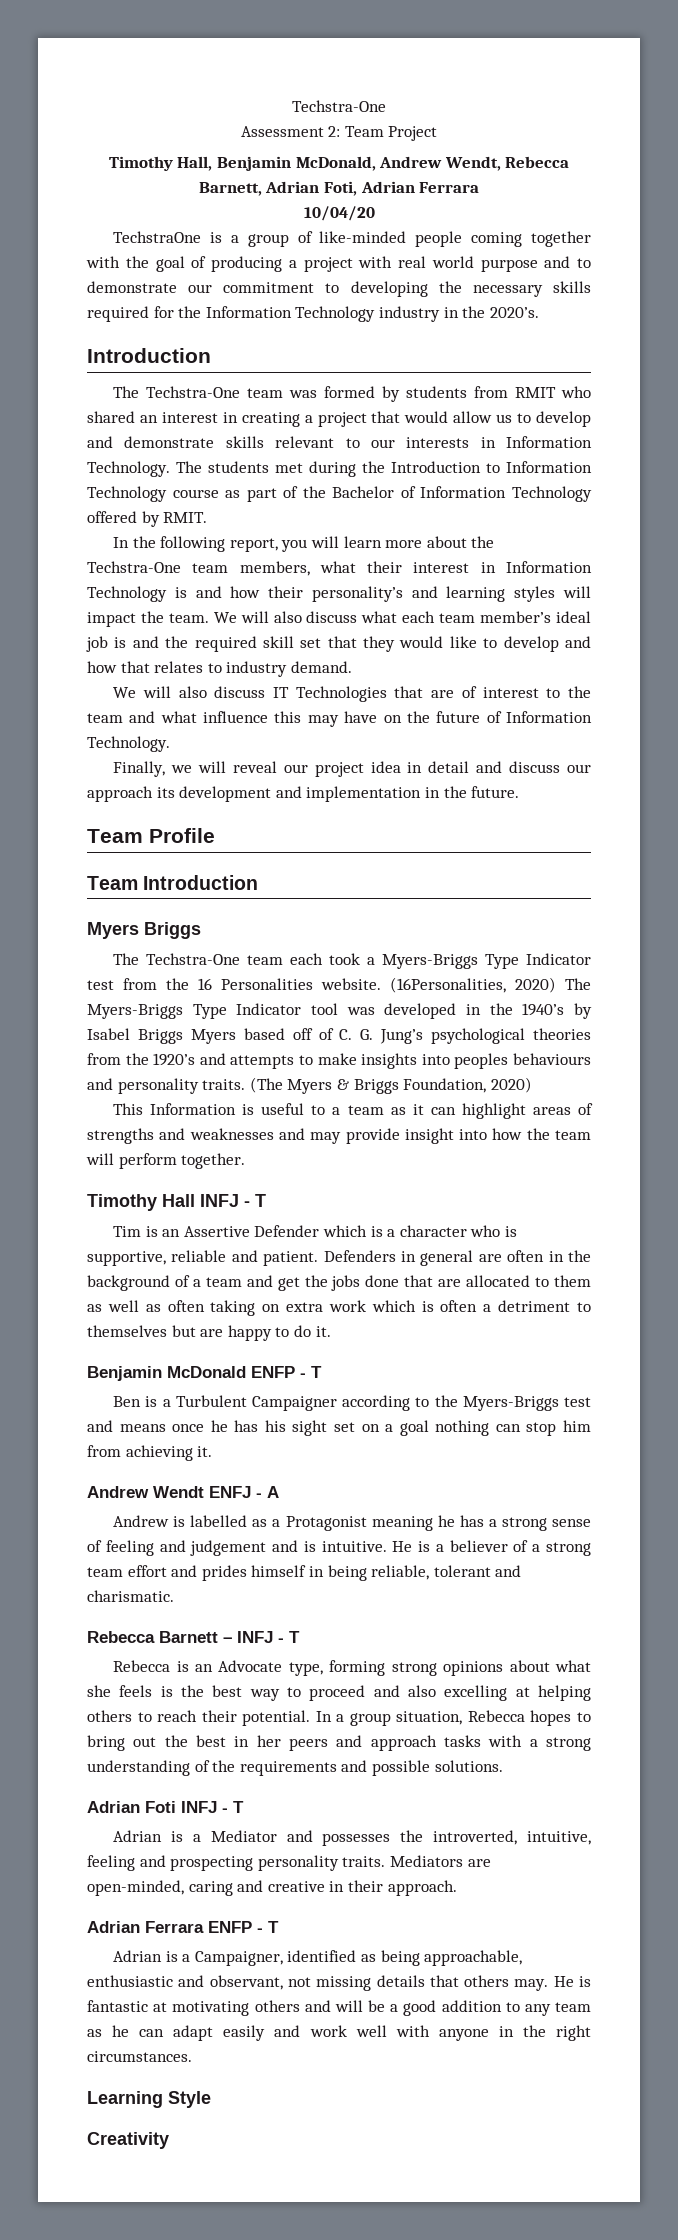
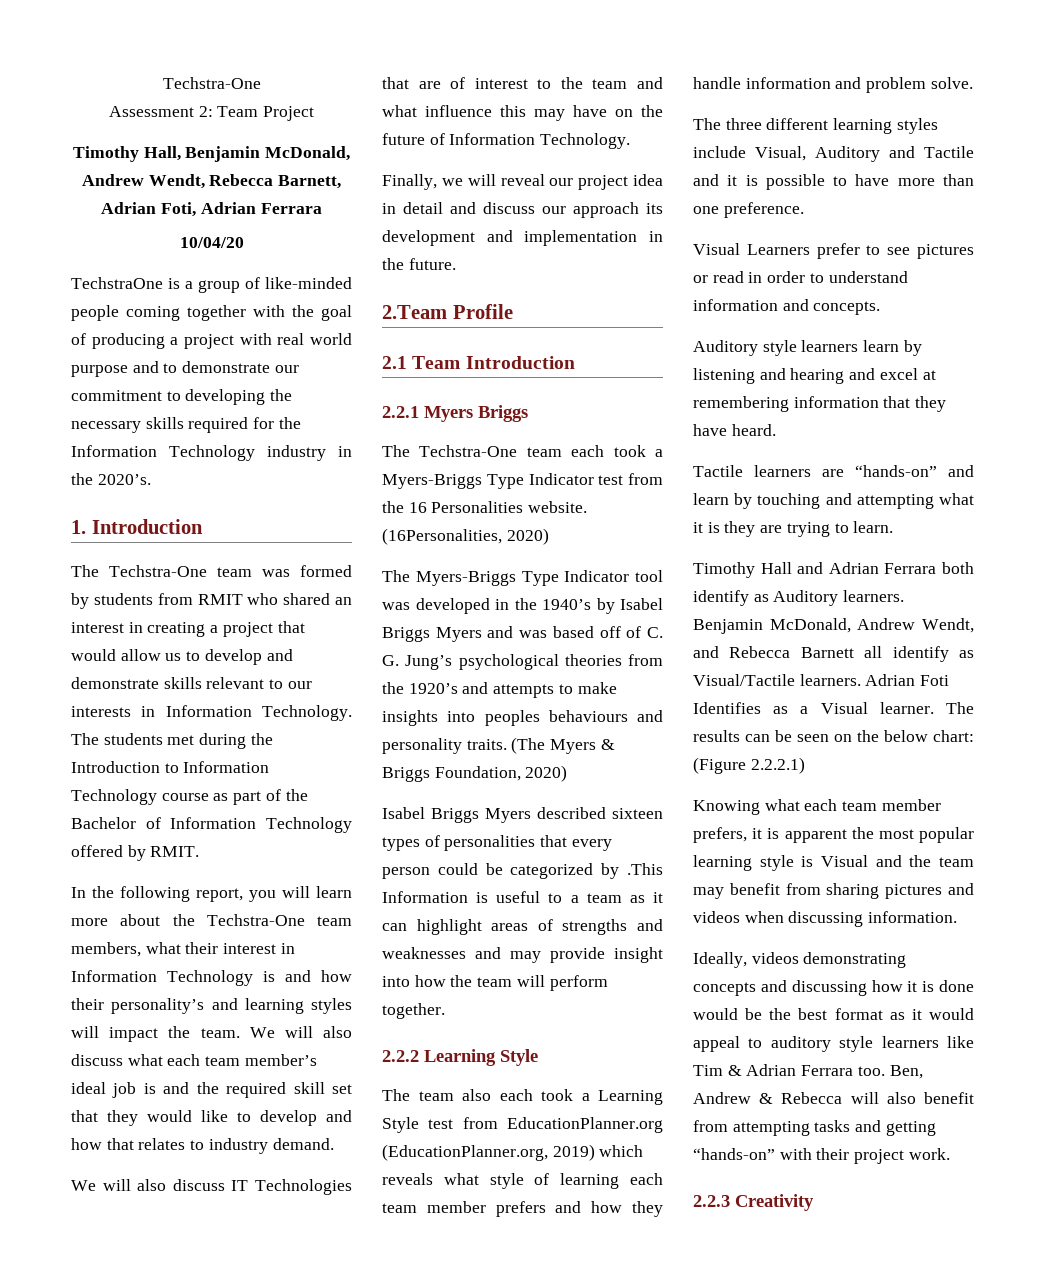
  TechstraOne is a group of like-minded people coming together with the goal of producing a project with real world purpose and to demonstrate our commitment to developing the necessary skills required for the Information Technology industry in the 2020’s.
- Introduction
+ 1. Introduction
- Team Profile
+ 2.Team Profile
- Team Introduction
+ 2.1 Team Introduction
- Myers Briggs
+ 2.2.1 Myers Briggs
- (16Personalities, 2020) The Myers-Briggs Type Indicator tool was developed in the 1940’s by Isabel Briggs Myers based off of C. G. Jung’s psychological theories from the 1920’s and attempts to make insights into peoples behaviours and personality traits.
+ (16Personalities, 2020)
+ The Myers-Briggs Type Indicator tool was developed in the 1940’s by Isabel Briggs Myers and was based off of C. G. Jung’s psychological theories from the 1920’s and attempts to make insights into peoples behaviours and personality traits.
- This Information is useful to a team as it can highlight areas of strengths and weaknesses and may provide insight into how the team will perform together.
+ Isabel Briggs Myers described sixteen types of personalities that every person could be categorized by .This Information is useful to a team as it can highlight areas of strengths and weaknesses and may provide insight into how the team will perform together.
- Timothy Hall INFJ - T
- Tim is an Assertive Defender which is a character who is supportive, reliable and patient. Defenders in general are often in the background of a team and get the jobs done that are allocated to them as well as often taking on extra work which is often a detriment to themselves but are happy to do it.
- Benjamin McDonald ENFP - T
- Ben is a Turbulent Campaigner according to the Myers-Briggs test and means once he has his sight set on a goal nothing can stop him from achieving it.
- Andrew Wendt ENFJ - A
- Andrew is labelled as a Protagonist meaning he has a strong sense of feeling and judgement and is intuitive. He is a believer of a strong team effort and prides himself in being reliable, tolerant and charismatic.
- Rebecca Barnett – INFJ - T
- Rebecca is an Advocate type, forming strong opinions about what she feels is the best way to proceed and also excelling at helping others to reach their potential. In a group situation, Rebecca hopes to bring out the best in her peers and approach tasks with a strong understanding of the requirements and possible solutions.
- Adrian Foti INFJ - T
- Adrian is a Mediator and possesses the introverted, intuitive, feeling and prospecting personality traits. Mediators are open-minded, caring and creative in their approach.
- Adrian Ferrara ENFP - T
- Adrian is a Campaigner, identified as being approachable, enthusiastic and observant, not missing details that others may. He is fantastic at motivating others and will be a good addition to any team as he can adapt easily and work well with anyone in the right circumstances.
- Learning Style
- Creativity
+ 2.2.2 Learning Style
+ The team also each took a Learning Style test from EducationPlanner.org (EducationPlanner.org, 2019) which reveals what style of learning each team member prefers and how they handle information and problem solve.
+ The three different learning styles include Visual, Auditory and Tactile and it is possible to have more than one preference.
+ Visual Learners prefer to see pictures or read in order to understand information and concepts.
+ Auditory style learners learn by listening and hearing and excel at remembering information that they have heard.
+ Tactile learners are “hands-on” and learn by touching and attempting what it is they are trying to learn.
+ Timothy Hall and Adrian Ferrara both identify as Auditory learners. Benjamin McDonald, Andrew Wendt, and Rebecca Barnett all identify as Visual/Tactile learners. Adrian Foti Identifies as a Visual learner. The results can be seen on the below chart: (Figure 2.2.2.1)
+ Knowing what each team member prefers, it is apparent the most popular learning style is Visual and the team may benefit from sharing pictures and videos when discussing information.
+ Ideally, videos demonstrating concepts and discussing how it is done would be the best format as it would appeal to auditory style learners like Tim & Adrian Ferrara too. Ben, Andrew & Rebecca will also benefit from attempting tasks and getting “hands-on” with their project work.
+ 2.2.3 Creativity

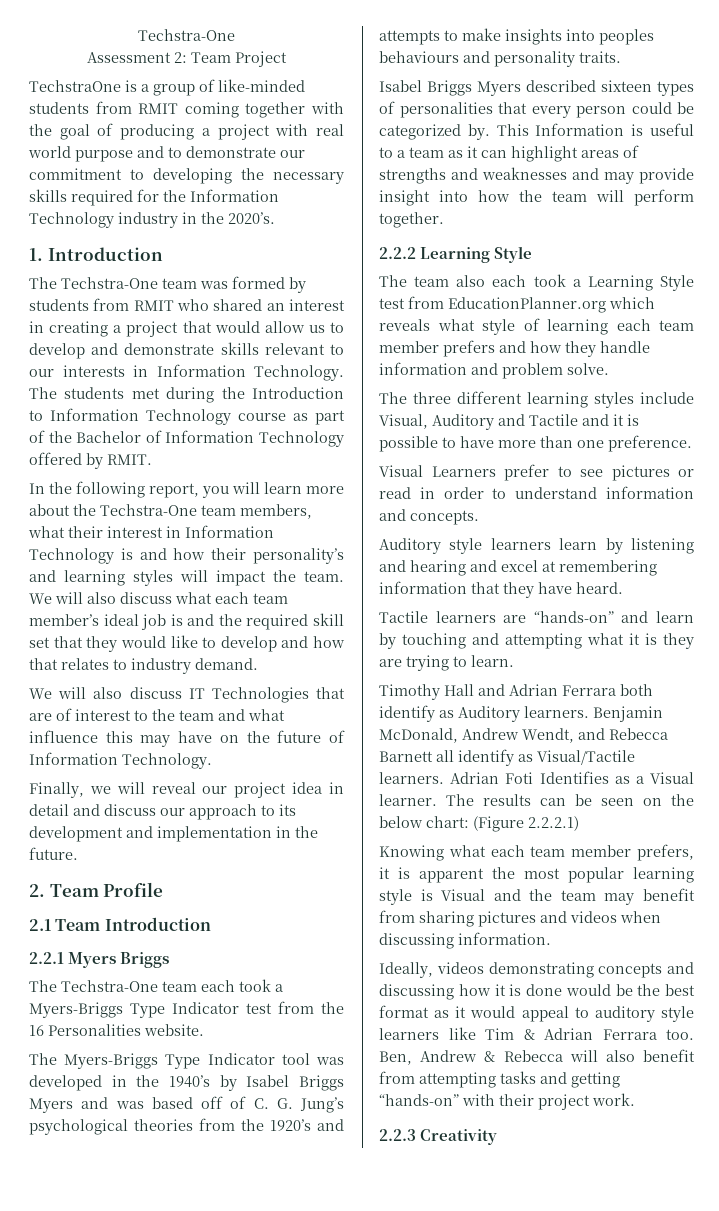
- Timothy Hall, Benjamin McDonald, Andrew Wendt, Rebecca Barnett, Adrian Foti, Adrian Ferrara
- 10/04/20
- TechstraOne is a group of like-minded people coming together with the goal of producing a project with real world purpose and to demonstrate our commitment to developing the necessary skills required for the Information Technology industry in the 2020’s.
+ TechstraOne is a group of like-minded students from RMIT coming together with the goal of producing a project with real world purpose and to demonstrate our commitment to developing the necessary skills required for the Information Technology industry in the 2020’s.
- Finally, we will reveal our project idea in detail and discuss our approach its development and implementation in the future.
+ Finally, we will reveal our project idea in detail and discuss our approach to its development and implementation in the future.
- 2.Team Profile
+ 2. Team Profile
- (16Personalities, 2020)
- (The Myers & Briggs Foundation, 2020)
- Isabel Briggs Myers described sixteen types of personalities that every person could be categorized by .This Information is useful to a team as it can highlight areas of strengths and weaknesses and may provide insight into how the team will perform together.
+ Isabel Briggs Myers described sixteen types of personalities that every person could be categorized by. This Information is useful to a team as it can highlight areas of strengths and weaknesses and may provide insight into how the team will perform together.
- The team also each took a Learning Style test from EducationPlanner.org (EducationPlanner.org, 2019) which reveals what style of learning each team member prefers and how they handle information and problem solve.
+ The team also each took a Learning Style test from EducationPlanner.org which reveals what style of learning each team member prefers and how they handle information and problem solve.

